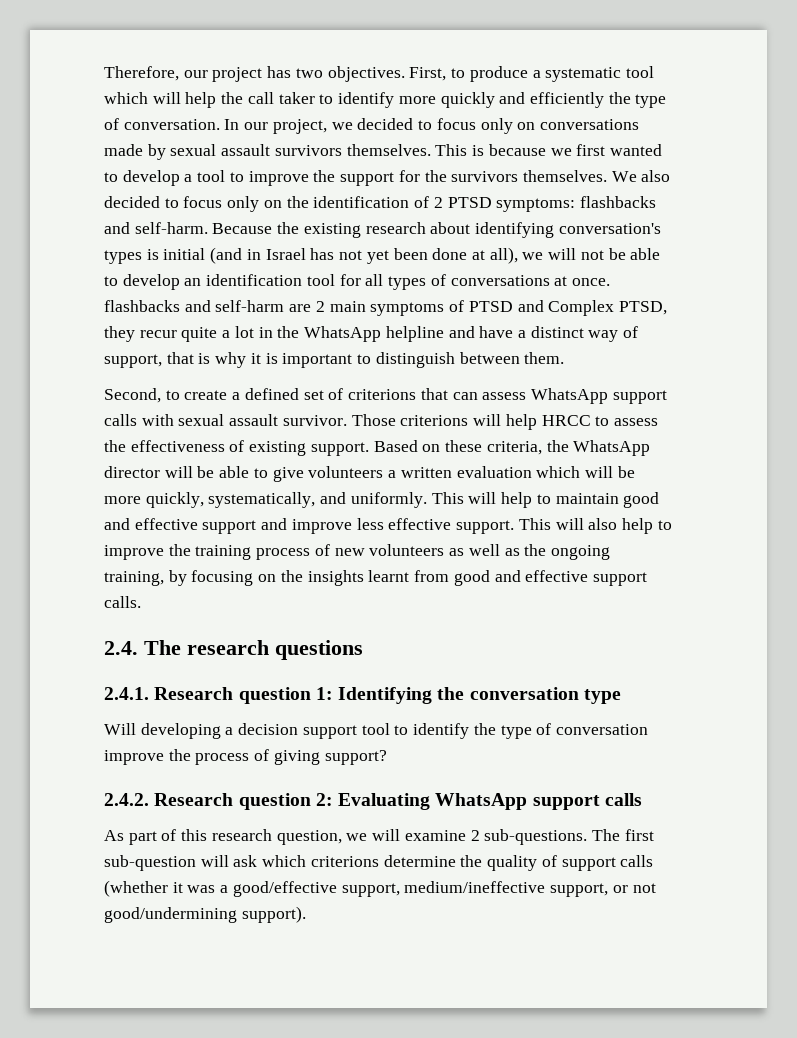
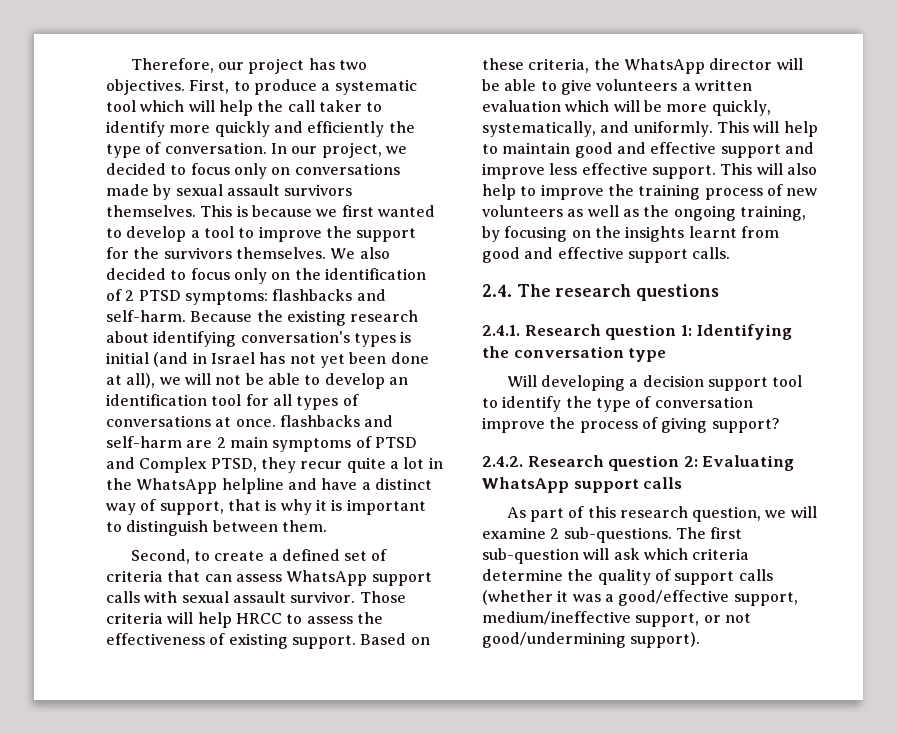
- Second, to create a defined set of criterions that can assess WhatsApp support calls with sexual assault survivor.
+ Second, to create a defined set of criteria that can assess WhatsApp support calls with sexual assault survivor.
- Those criterions will help HRCC to assess the effectiveness of existing support.
+ Those criteria will help HRCC to assess the effectiveness of existing support.
- The first sub-question will ask which criterions determine the quality of support calls (whether it was a good/effective support, medium/ineffective support, or not good/undermining support).
+ The first sub-question will ask which criteria determine the quality of support calls (whether it was a good/effective support, medium/ineffective support, or not good/undermining support).

